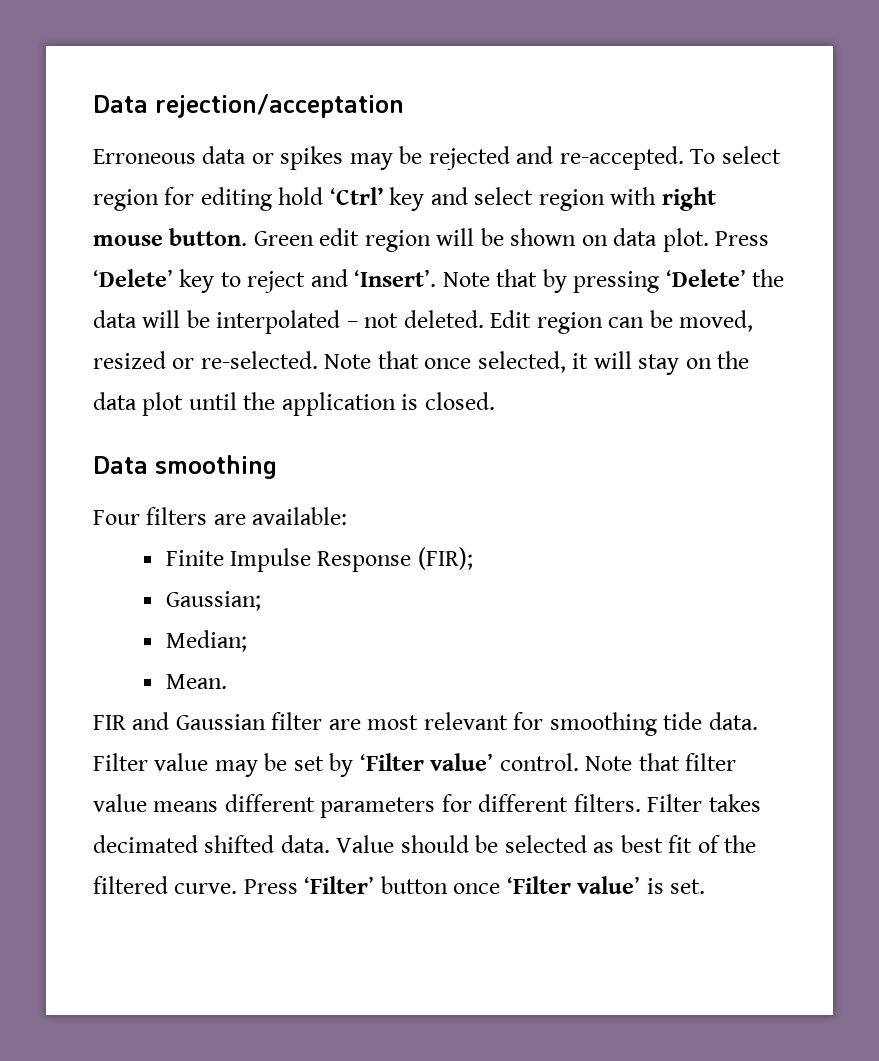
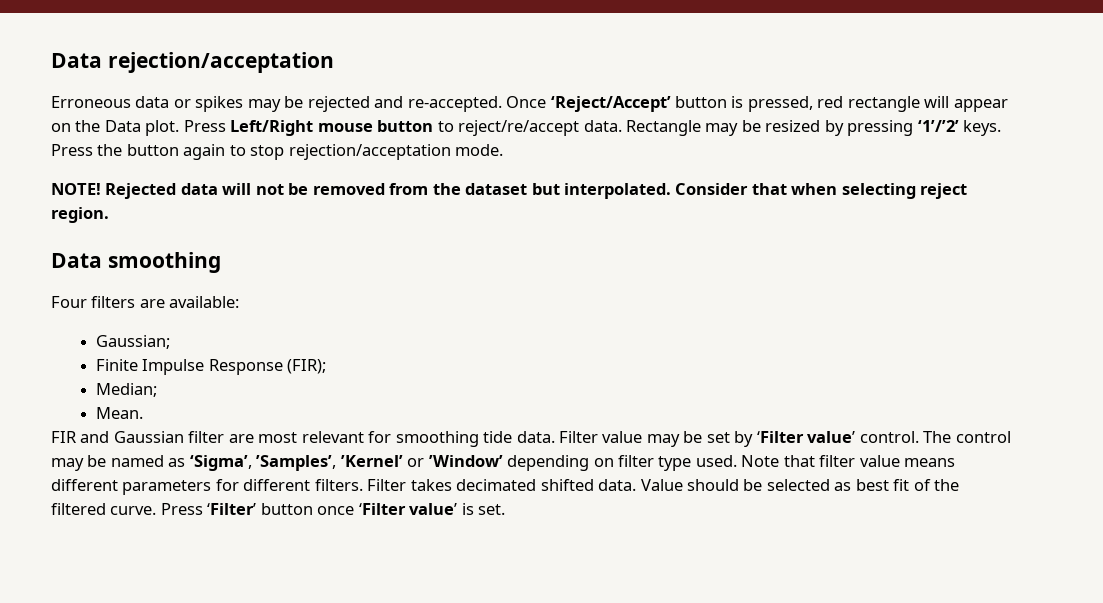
- To select region for editing hold ‘Ctrl’ key and select region with right mouse button. Green edit region will be shown on data plot. Press ‘Delete’ key to reject and ‘Insert’. Note that by pressing ‘Delete’ the data will be interpolated – not deleted. Edit region can be moved, resized or re-selected. Note that once selected, it will stay on the data plot until the application is closed.
+ Once ‘Reject/Accept’ button is pressed, red rectangle will appear on the Data plot. Press Left/Right mouse button to reject/re/accept data. Rectangle may be resized by pressing ‘1’/’2’ keys. Press the button again to stop rejection/acceptation mode.
+ NOTE! Rejected data will not be removed from the dataset but interpolated. Consider that when selecting reject region.
+ Gaussian;
- Gaussian;
+ The control may be named as ‘Sigma’, ’Samples’, ’Kernel’ or ’Window’ depending on filter type used.

